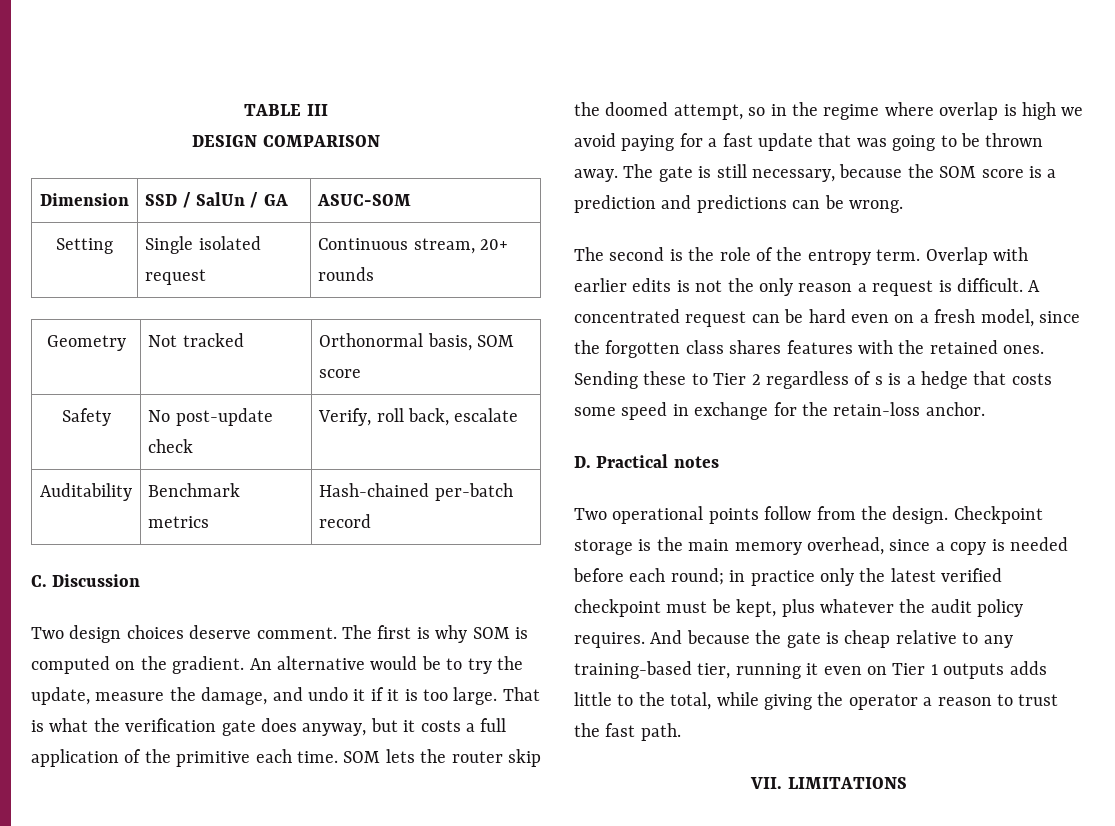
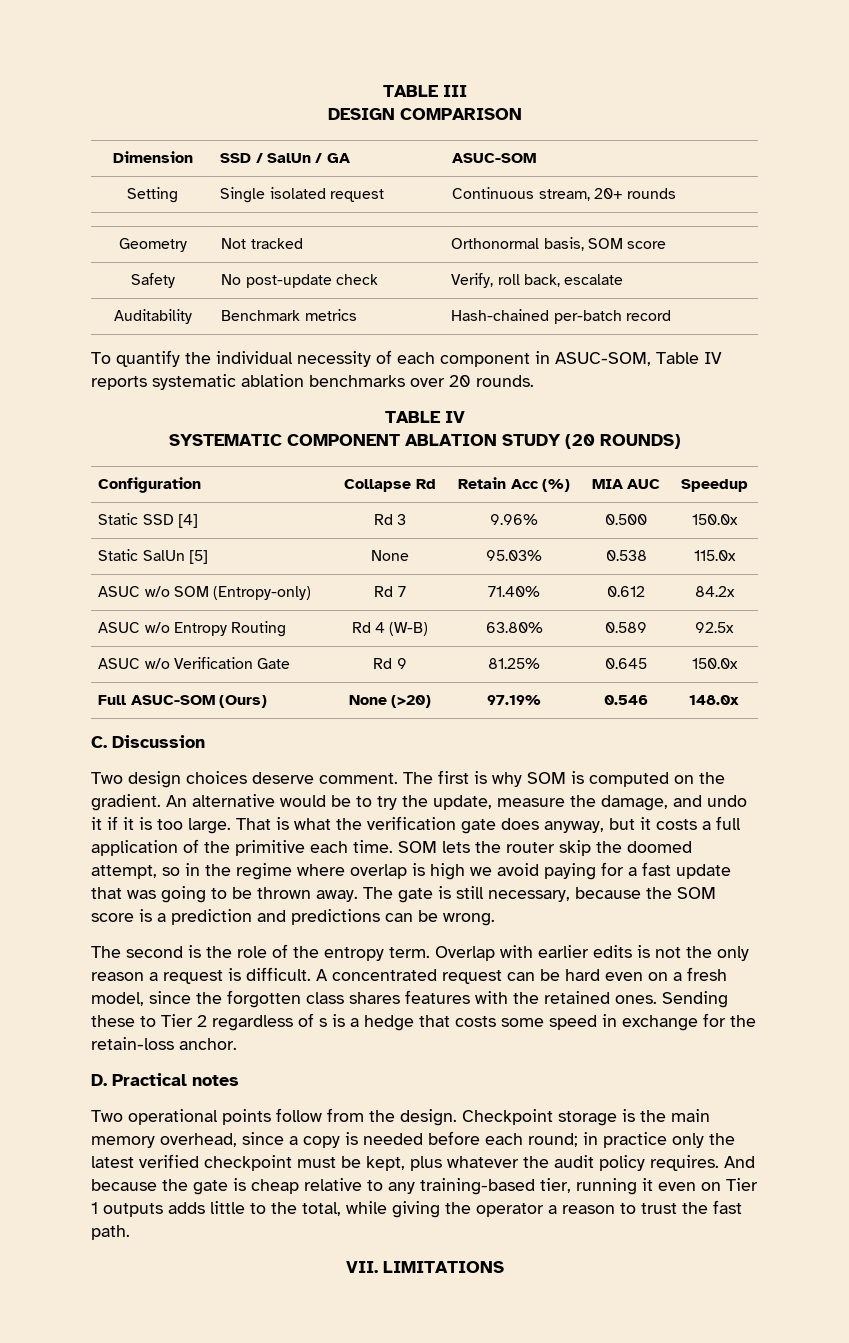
+ To quantify the individual necessity of each component in ASUC-SOM, Table IV reports systematic ablation benchmarks over 20 rounds.
+ TABLE IV
+ SYSTEMATIC COMPONENT ABLATION STUDY (20 ROUNDS)
+ Configuration | Collapse Rd | Retain Acc (%) | MIA AUC | Speedup
+ Static SSD [4] | Rd 3 | 9.96% | 0.500 | 150.0x
+ Static SalUn [5] | None | 95.03% | 0.538 | 115.0x
+ ASUC w/o SOM (Entropy-only) | Rd 7 | 71.40% | 0.612 | 84.2x
+ ASUC w/o Entropy Routing | Rd 4 (W-B) | 63.80% | 0.589 | 92.5x
+ ASUC w/o Verification Gate | Rd 9 | 81.25% | 0.645 | 150.0x
+ Full ASUC-SOM (Ours) | None (>20) | 97.19% | 0.546 | 148.0x

